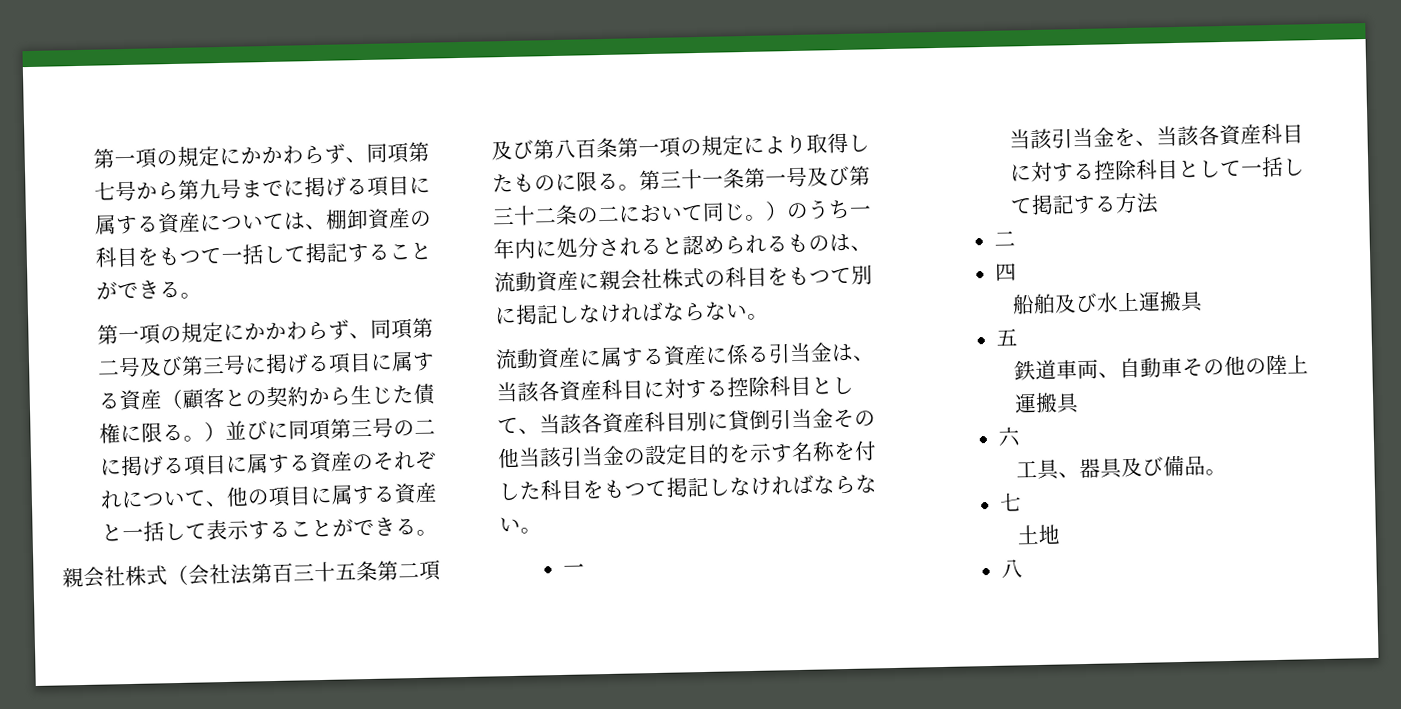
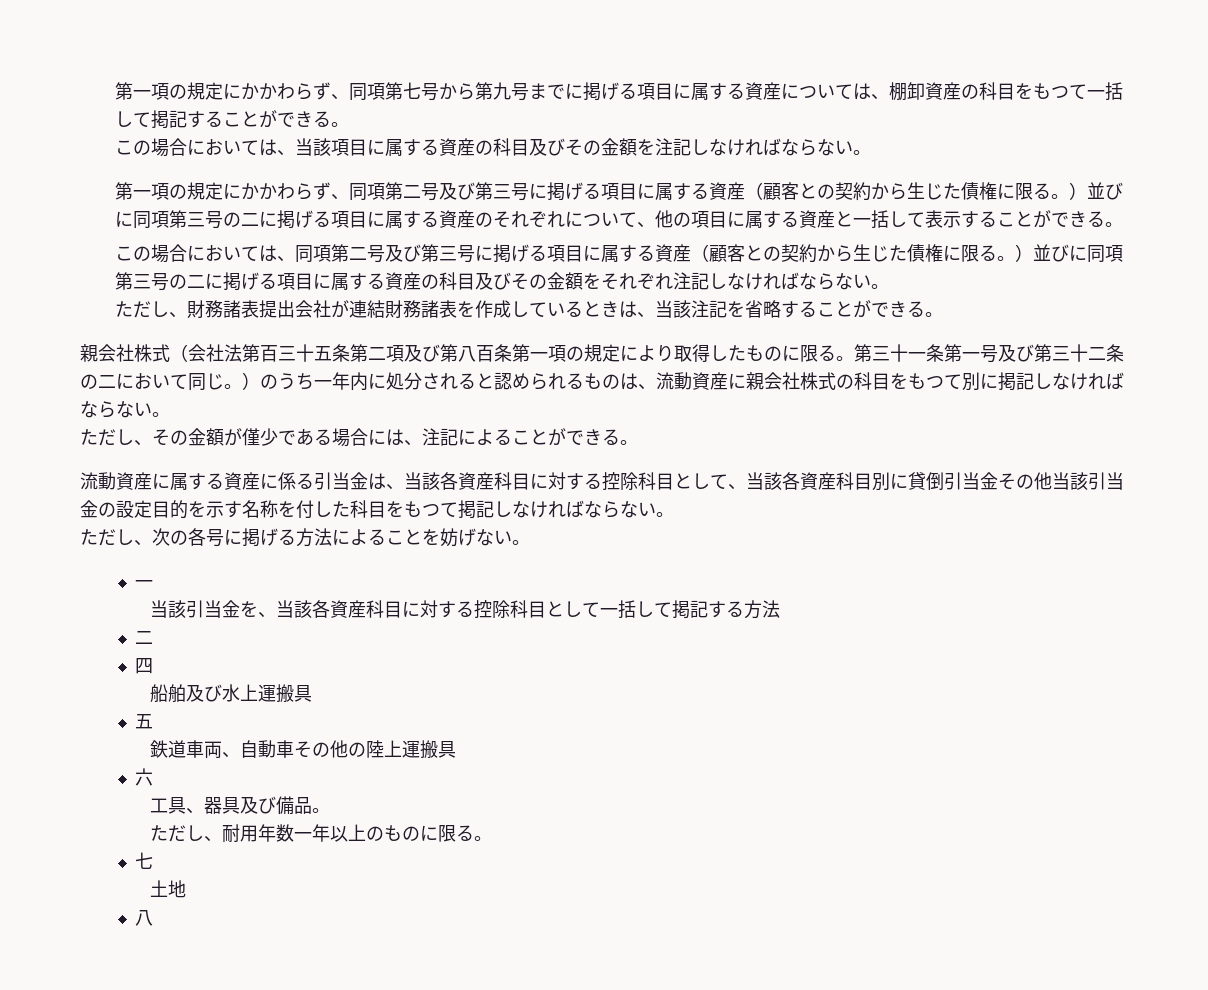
+ この場合においては、当該項目に属する資産の科目及びその金額を注記しなければならない。
+ この場合においては、同項第二号及び第三号に掲げる項目に属する資産（顧客との契約から生じた債権に限る。）並びに同項第三号の二に掲げる項目に属する資産の科目及びその金額をそれぞれ注記しなければならない。
+ ただし、財務諸表提出会社が連結財務諸表を作成しているときは、当該注記を省略することができる。
+ ただし、その金額が僅少である場合には、注記によることができる。
+ ただし、次の各号に掲げる方法によることを妨げない。
+ ただし、耐用年数一年以上のものに限る。

